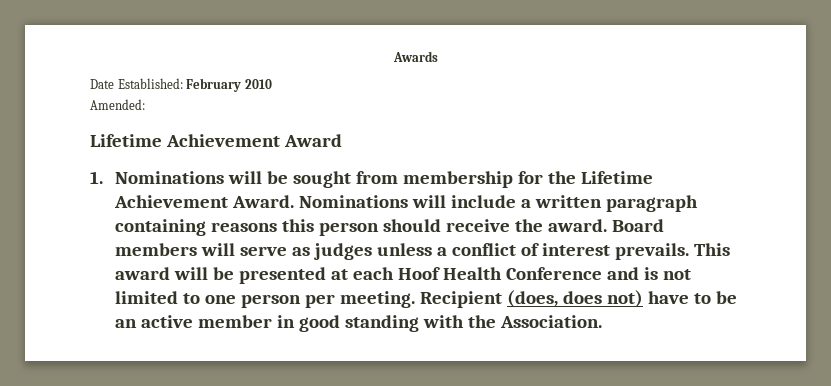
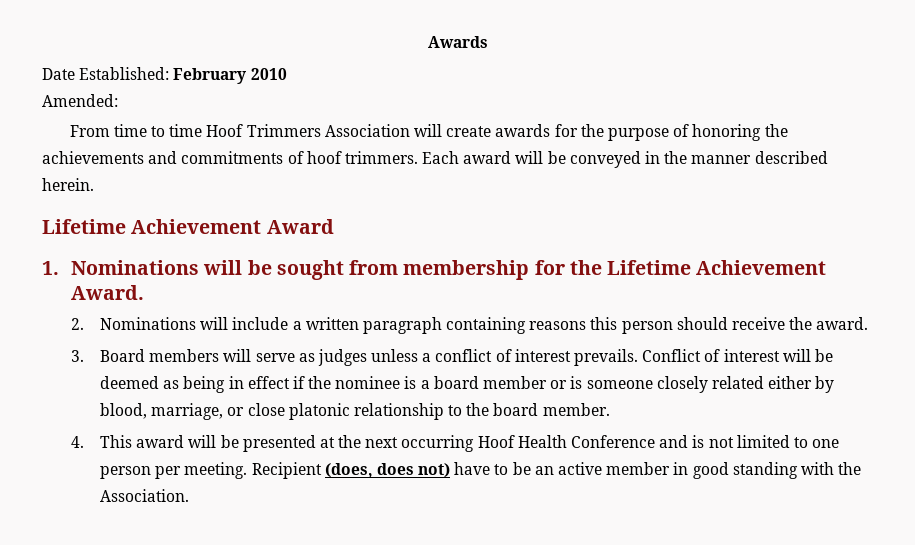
+ From time to time Hoof Trimmers Association will create awards for the purpose of honoring the achievements and commitments of hoof trimmers. Each award will be conveyed in the manner described herein.
- 1. Nominations will be sought from membership for the Lifetime Achievement Award. Nominations will include a written paragraph containing reasons this person should receive the award. Board members will serve as judges unless a conflict of interest prevails.
+ 1. Nominations will be sought from membership for the Lifetime Achievement Award.
+ 2. Nominations will include a written paragraph containing reasons this person should receive the award.
+ 3. Board members will serve as judges unless a conflict of interest prevails.
- This award will be presented at each Hoof Health Conference and is not limited to one person per meeting.
+ Conflict of interest will be deemed as being in effect if the nominee is a board member or is someone closely related either by blood, marriage, or close platonic relationship to the board member.
+ 4. This award will be presented at the next occurring Hoof Health Conference and is not limited to one person per meeting.

